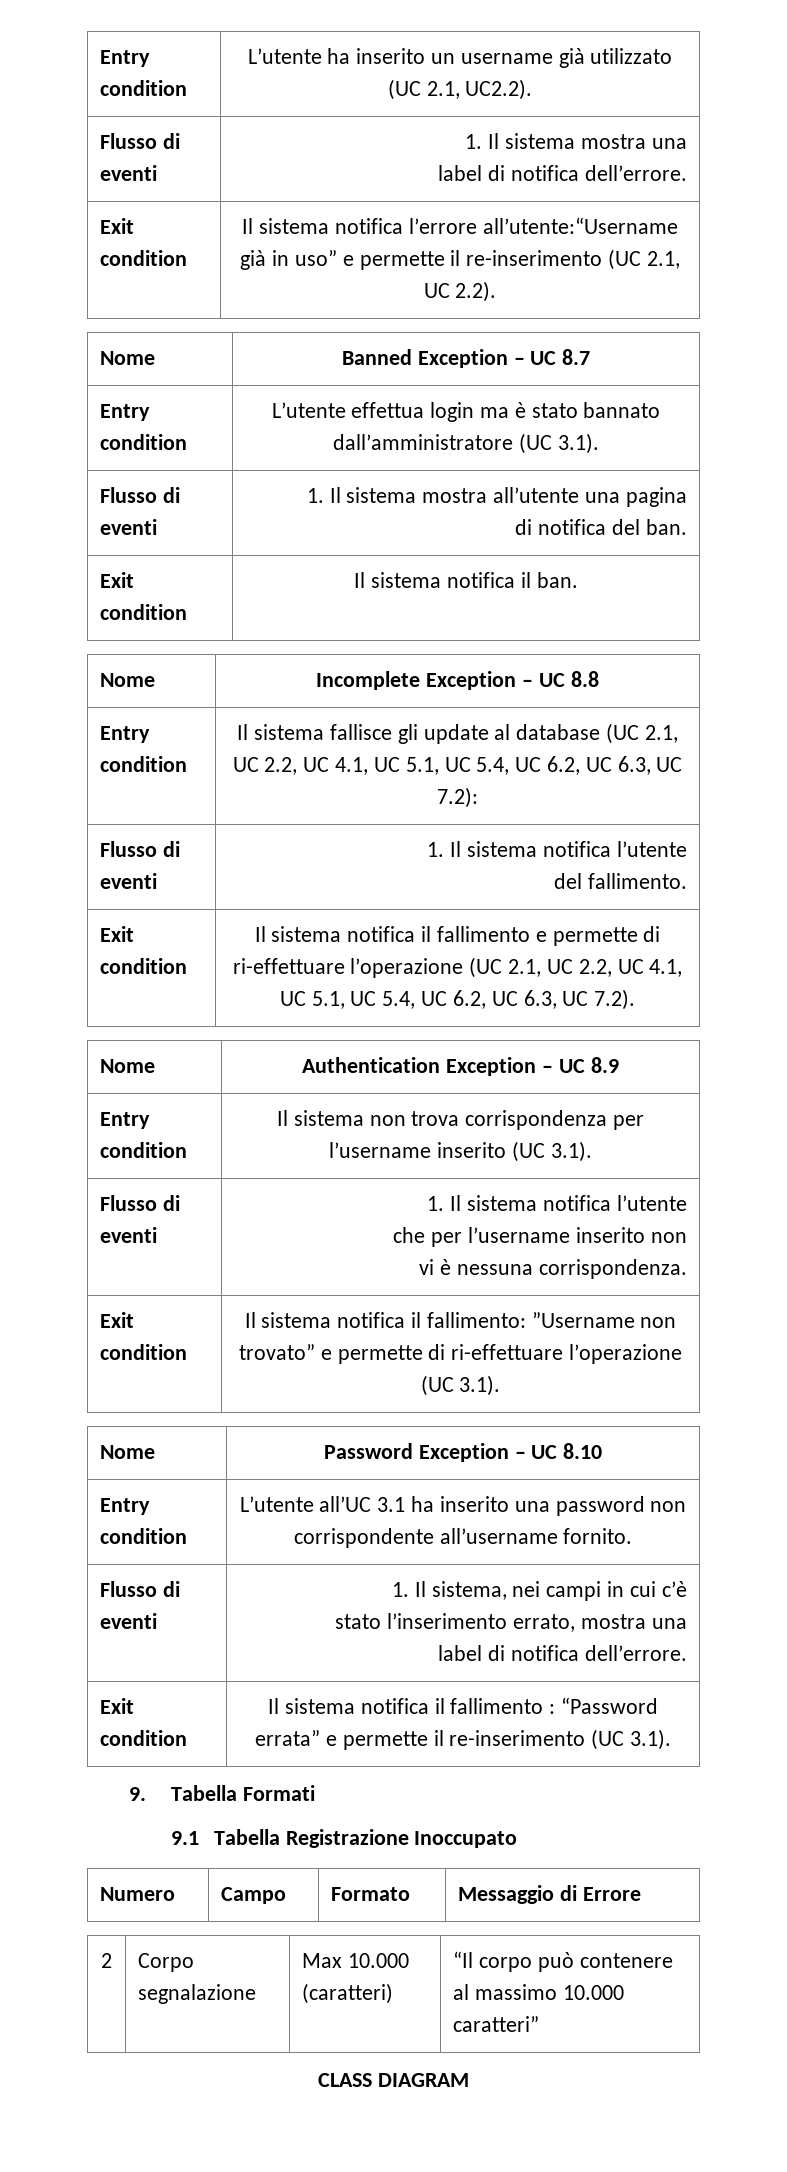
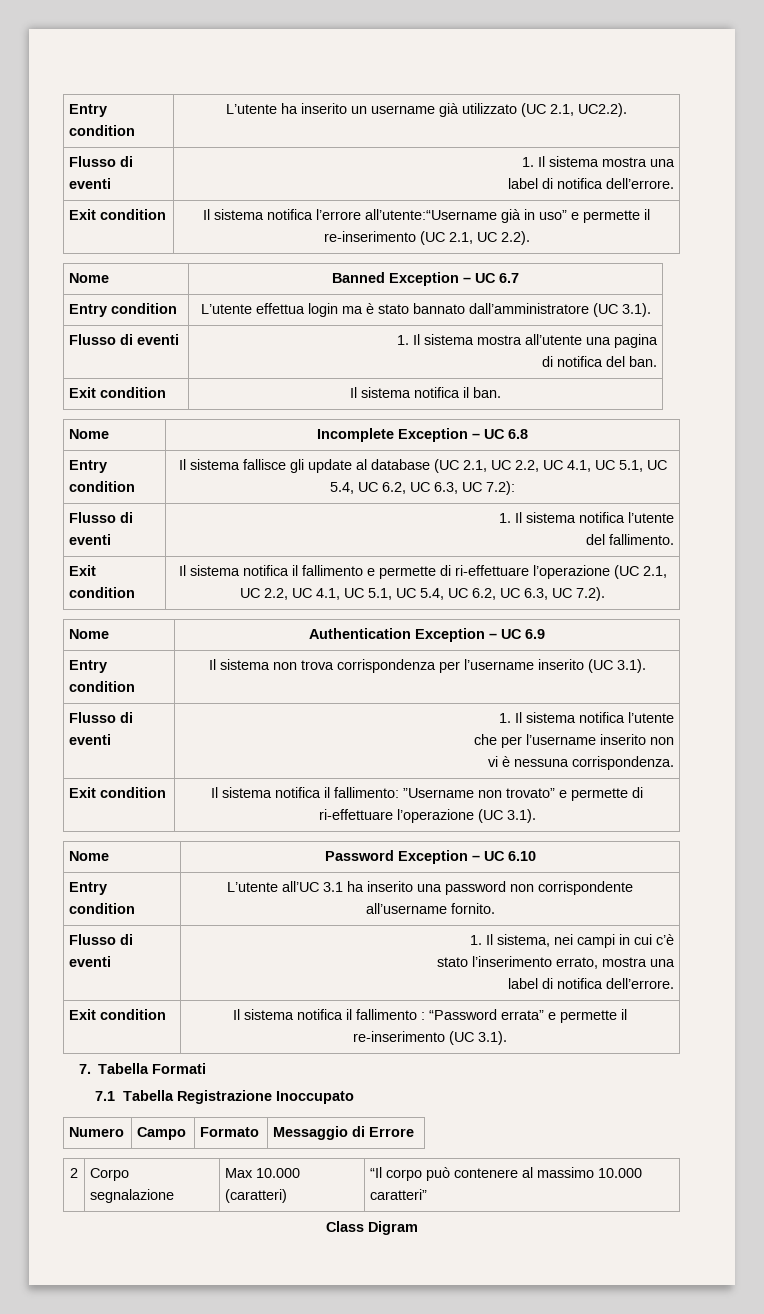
- Nome | Banned Exception – UC 8.7
+ Nome | Banned Exception – UC 6.7
- Nome | Incomplete Exception – UC 8.8
+ Nome | Incomplete Exception – UC 6.8
- Nome | Authentication Exception – UC 8.9
+ Nome | Authentication Exception – UC 6.9
- Nome | Password Exception – UC 8.10
+ Nome | Password Exception – UC 6.10
- 9. Tabella Formati
+ 7. Tabella Formati
- 9.1 Tabella Registrazione Inoccupato
+ 7.1 Tabella Registrazione Inoccupato
- CLASS DIAGRAM
+ Class Digram

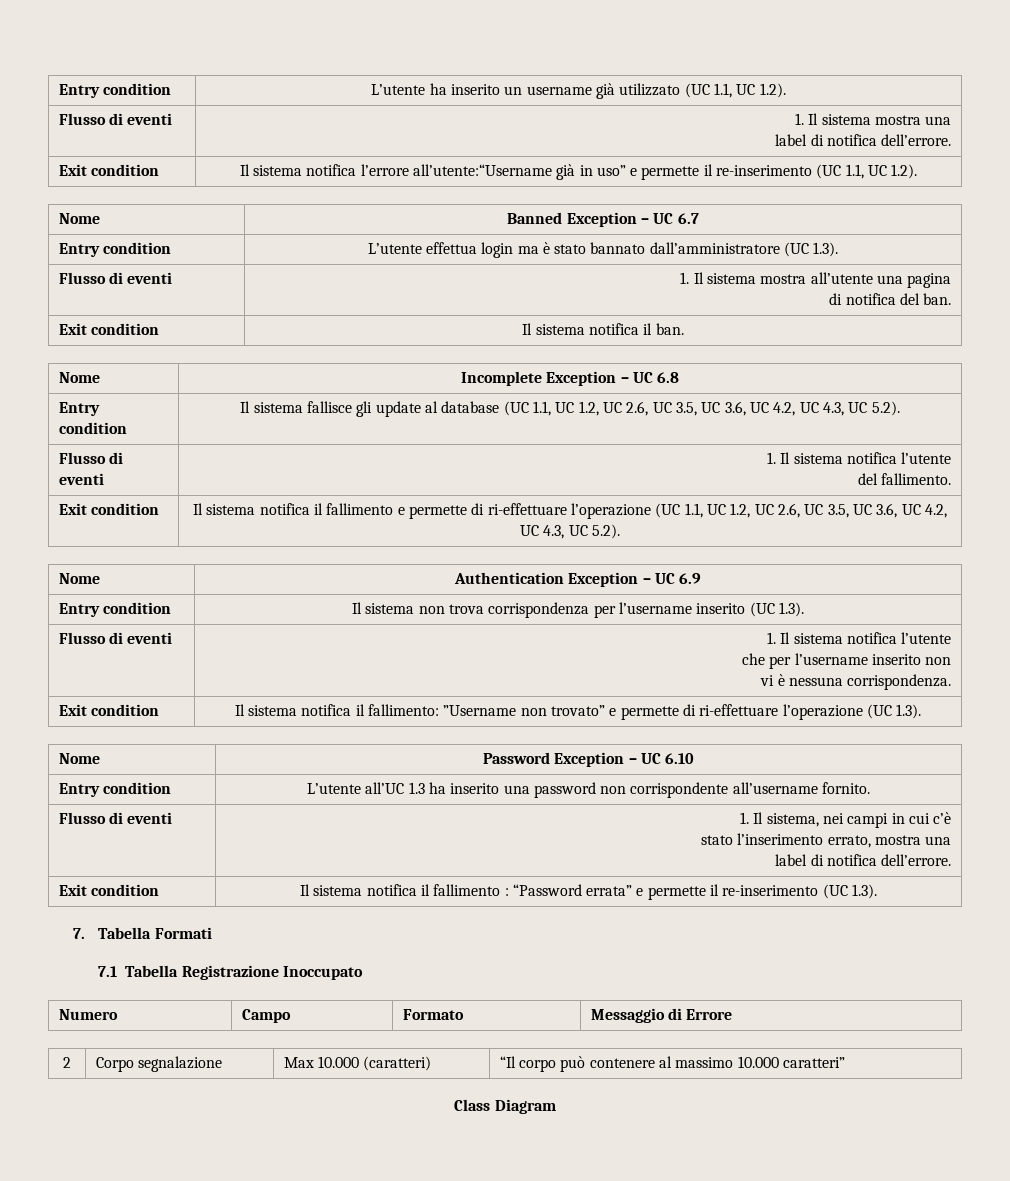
- Entry condition | L’utente ha inserito un username già utilizzato (UC 2.1, UC2.2).
+ Entry condition | L’utente ha inserito un username già utilizzato (UC 1.1, UC 1.2).
- Exit condition | Il sistema notifica l’errore all’utente:“Username già in uso” e permette il re-inserimento (UC 2.1, UC 2.2).
+ Exit condition | Il sistema notifica l’errore all’utente:“Username già in uso” e permette il re-inserimento (UC 1.1, UC 1.2).
- Entry condition | L’utente effettua login ma è stato bannato dall’amministratore (UC 3.1).
+ Entry condition | L’utente effettua login ma è stato bannato dall’amministratore (UC 1.3).
- Entry condition | Il sistema fallisce gli update al database (UC 2.1, UC 2.2, UC 4.1, UC 5.1, UC 5.4, UC 6.2, UC 6.3, UC 7.2):
+ Entry condition | Il sistema fallisce gli update al database (UC 1.1, UC 1.2, UC 2.6, UC 3.5, UC 3.6, UC 4.2, UC 4.3, UC 5.2).
- Exit condition | Il sistema notifica il fallimento e permette di ri-effettuare l’operazione (UC 2.1, UC 2.2, UC 4.1, UC 5.1, UC 5.4, UC 6.2, UC 6.3, UC 7.2).
+ Exit condition | Il sistema notifica il fallimento e permette di ri-effettuare l’operazione (UC 1.1, UC 1.2, UC 2.6, UC 3.5, UC 3.6, UC 4.2, UC 4.3, UC 5.2).
- Entry condition | Il sistema non trova corrispondenza per l’username inserito (UC 3.1).
+ Entry condition | Il sistema non trova corrispondenza per l’username inserito (UC 1.3).
- Exit condition | Il sistema notifica il fallimento: ”Username non trovato” e permette di ri-effettuare l’operazione (UC 3.1).
+ Exit condition | Il sistema notifica il fallimento: ”Username non trovato” e permette di ri-effettuare l’operazione (UC 1.3).
- Entry condition | L’utente all’UC 3.1 ha inserito una password non corrispondente all’username fornito.
+ Entry condition | L’utente all’UC 1.3 ha inserito una password non corrispondente all’username fornito.
- Exit condition | Il sistema notifica il fallimento : “Password errata” e permette il re-inserimento (UC 3.1).
+ Exit condition | Il sistema notifica il fallimento : “Password errata” e permette il re-inserimento (UC 1.3).
- Class Digram
+ Class Diagram

